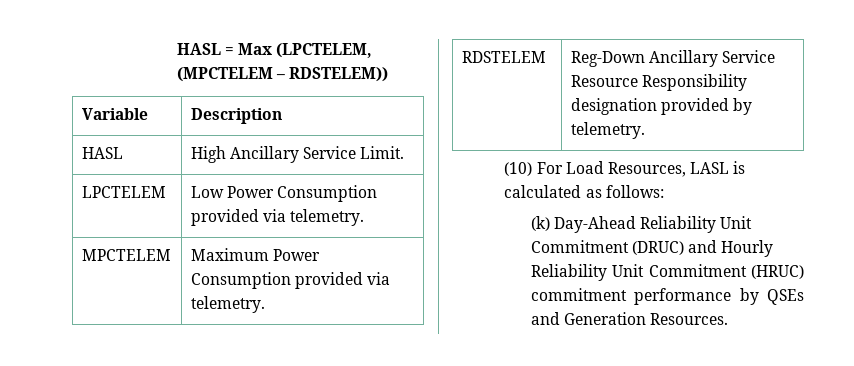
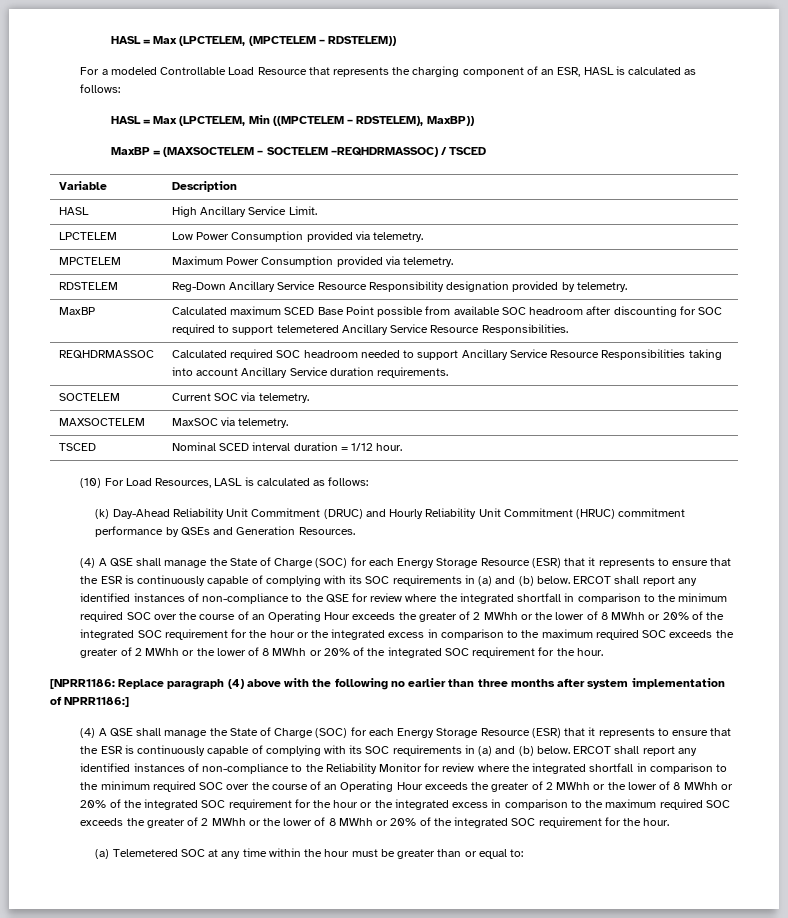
+ For a modeled Controllable Load Resource that represents the charging component of an ESR, HASL is calculated as follows:
+ HASL = Max (LPCTELEM, Min ((MPCTELEM – RDSTELEM), MaxBP))
+ MaxBP = (MAXSOCTELEM – SOCTELEM –REQHDRMASSOC) / TSCED
+ MaxBP | Calculated maximum SCED Base Point possible from available SOC headroom after discounting for SOC required to support telemetered Ancillary Service Resource Responsibilities.
+ REQHDRMASSOC | Calculated required SOC headroom needed to support Ancillary Service Resource Responsibilities taking into account Ancillary Service duration requirements.
+ SOCTELEM | Current SOC via telemetry.
+ MAXSOCTELEM | MaxSOC via telemetry.
+ TSCED | Nominal SCED interval duration = 1/12 hour.
+ (4) A QSE shall manage the State of Charge (SOC) for each Energy Storage Resource (ESR) that it represents to ensure that the ESR is continuously capable of complying with its SOC requirements in (a) and (b) below. ERCOT shall report any identified instances of non-compliance to the QSE for review where the integrated shortfall in comparison to the minimum required SOC over the course of an Operating Hour exceeds the greater of 2 MWhh or the lower of 8 MWhh or 20% of the integrated SOC requirement for the hour or the integrated excess in comparison to the maximum required SOC exceeds the greater of 2 MWhh or the lower of 8 MWhh or 20% of the integrated SOC requirement for the hour.
+ [NPRR1186: Replace paragraph (4) above with the following no earlier than three months after system implementation of NPRR1186:]
+ (4) A QSE shall manage the State of Charge (SOC) for each Energy Storage Resource (ESR) that it represents to ensure that the ESR is continuously capable of complying with its SOC requirements in (a) and (b) below. ERCOT shall report any identified instances of non-compliance to the Reliability Monitor for review where the integrated shortfall in comparison to the minimum required SOC over the course of an Operating Hour exceeds the greater of 2 MWhh or the lower of 8 MWhh or 20% of the integrated SOC requirement for the hour or the integrated excess in comparison to the maximum required SOC exceeds the greater of 2 MWhh or the lower of 8 MWhh or 20% of the integrated SOC requirement for the hour.
+ (a) Telemetered SOC at any time within the hour must be greater than or equal to:

